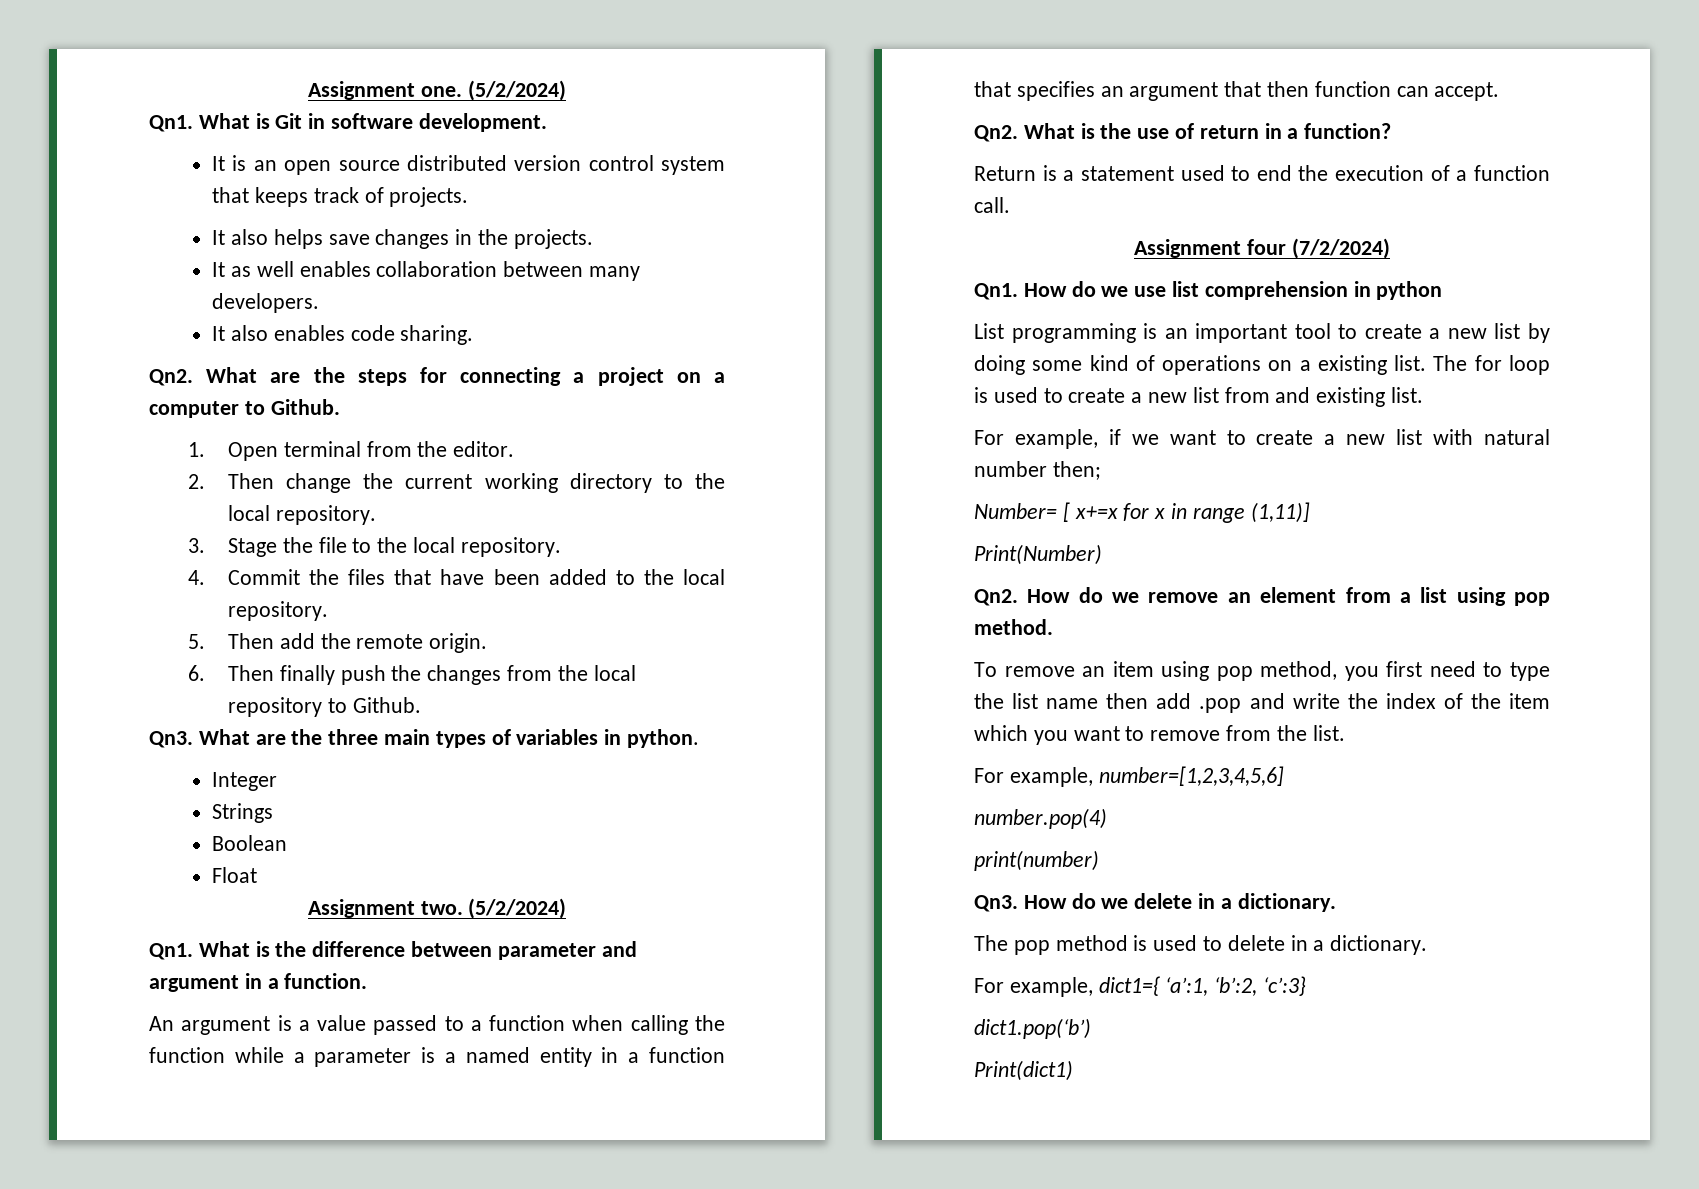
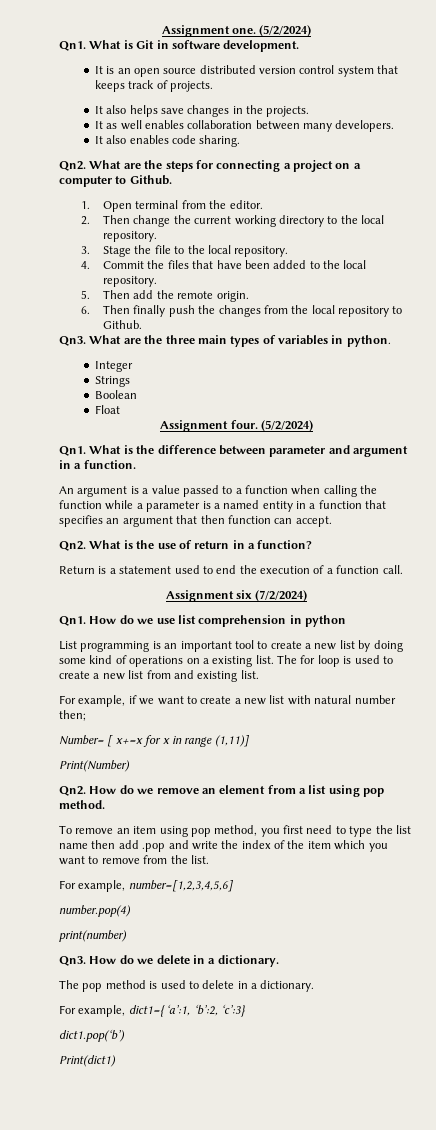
- Assignment two.
+ Assignment four.
- Assignment four (7/2/2024)
+ Assignment six (7/2/2024)

